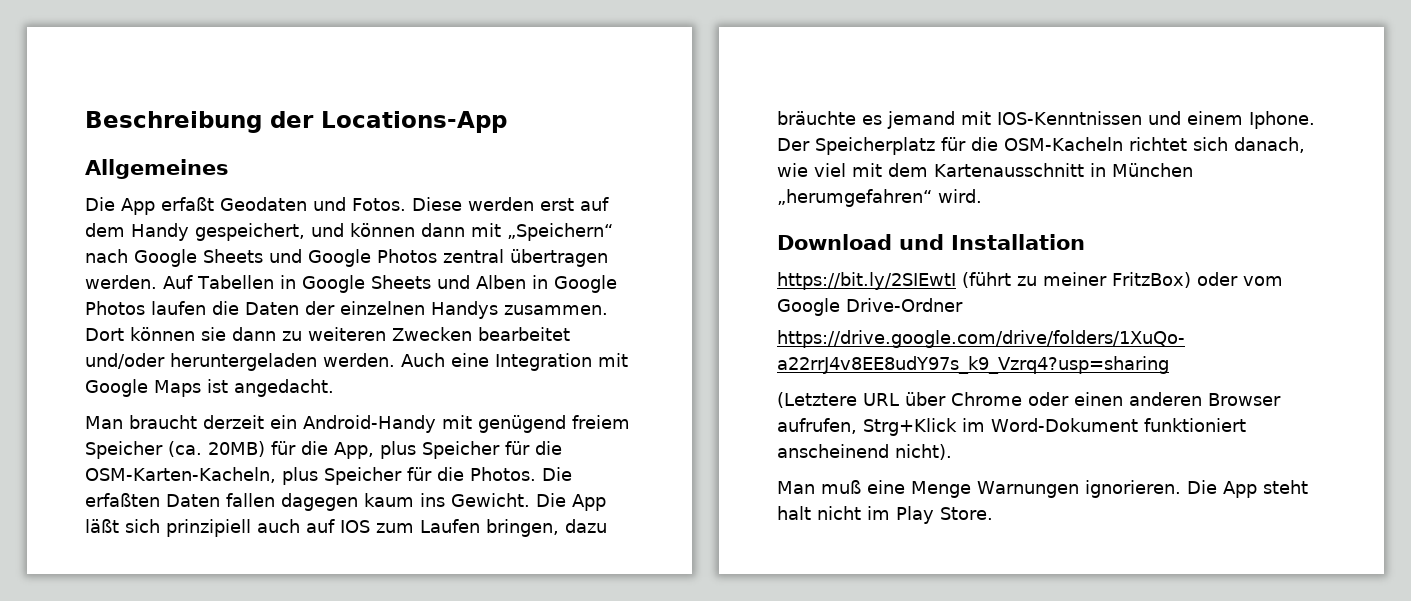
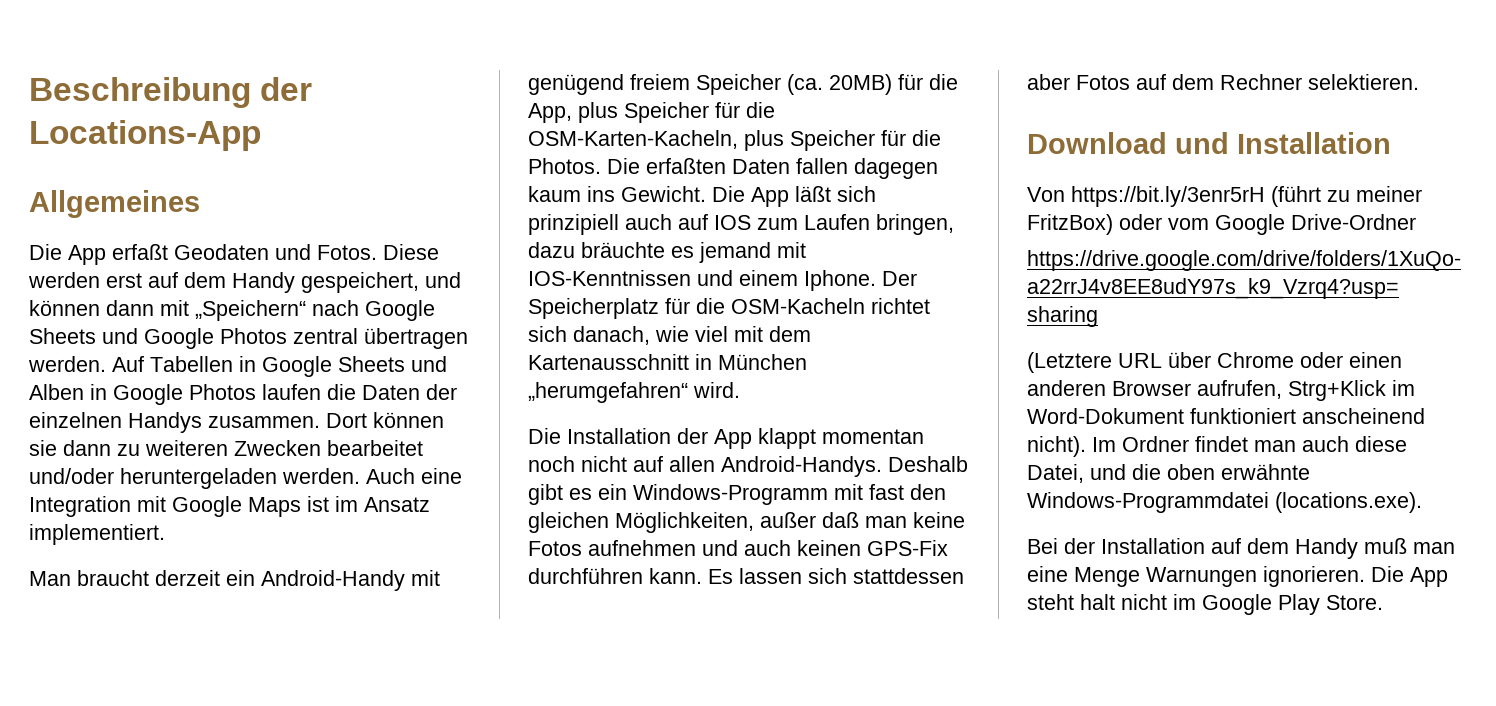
- Auch eine Integration mit Google Maps ist angedacht.
+ Auch eine Integration mit Google Maps ist im Ansatz implementiert.
+ Die Installation der App klappt momentan noch nicht auf allen Android-Handys. Deshalb gibt es ein Windows-Programm mit fast den gleichen Möglichkeiten, außer daß man keine Fotos aufnehmen und auch keinen GPS-Fix durchführen kann. Es lassen sich stattdessen aber Fotos auf dem Rechner selektieren.
- https://bit.ly/2SIEwtI (führt zu meiner FritzBox) oder vom Google Drive-Ordner
+ Von https://bit.ly/3enr5rH (führt zu meiner FritzBox) oder vom Google Drive-Ordner
- (Letztere URL über Chrome oder einen anderen Browser aufrufen, Strg+Klick im Word-Dokument funktioniert anscheinend nicht).
- Man muß eine Menge Warnungen ignorieren.
+ (Letztere URL über Chrome oder einen anderen Browser aufrufen, Strg+Klick im Word-Dokument funktioniert anscheinend nicht). Im Ordner findet man auch diese Datei, und die oben erwähnte Windows-Programmdatei (locations.exe).
+ Bei der Installation auf dem Handy muß man eine Menge Warnungen ignorieren.
- Die App steht halt nicht im Play Store.
+ Die App steht halt nicht im Google Play Store.

